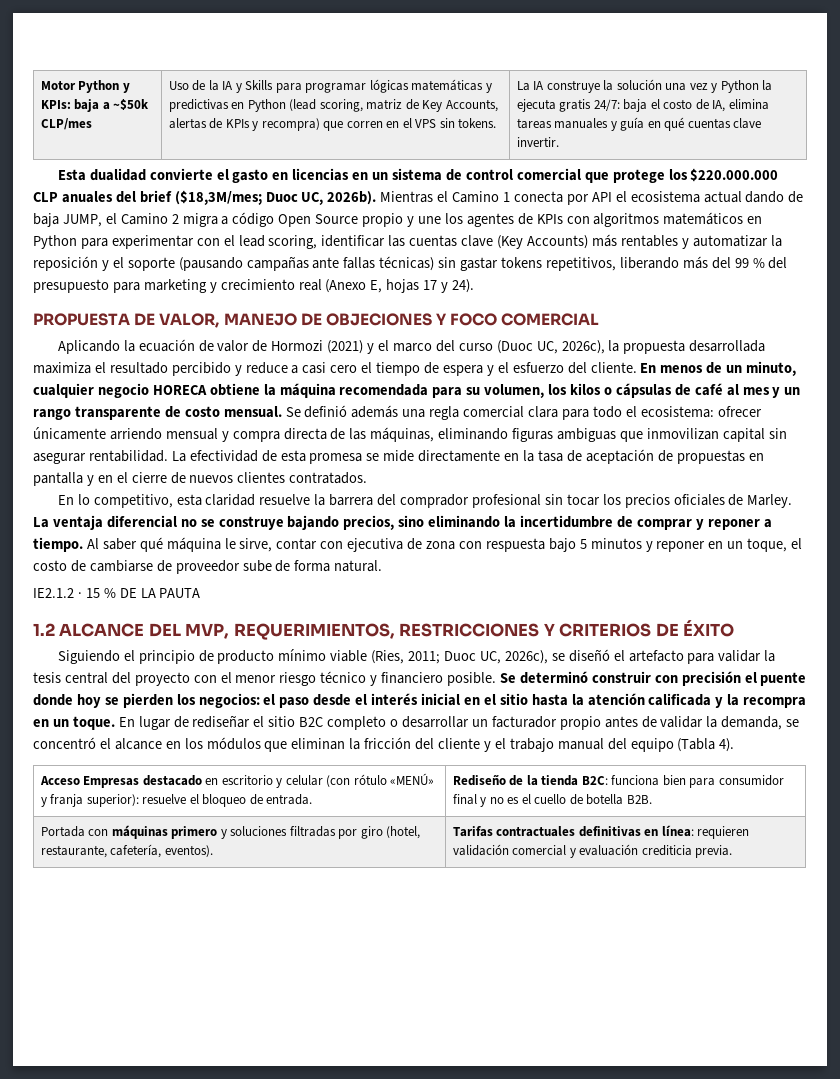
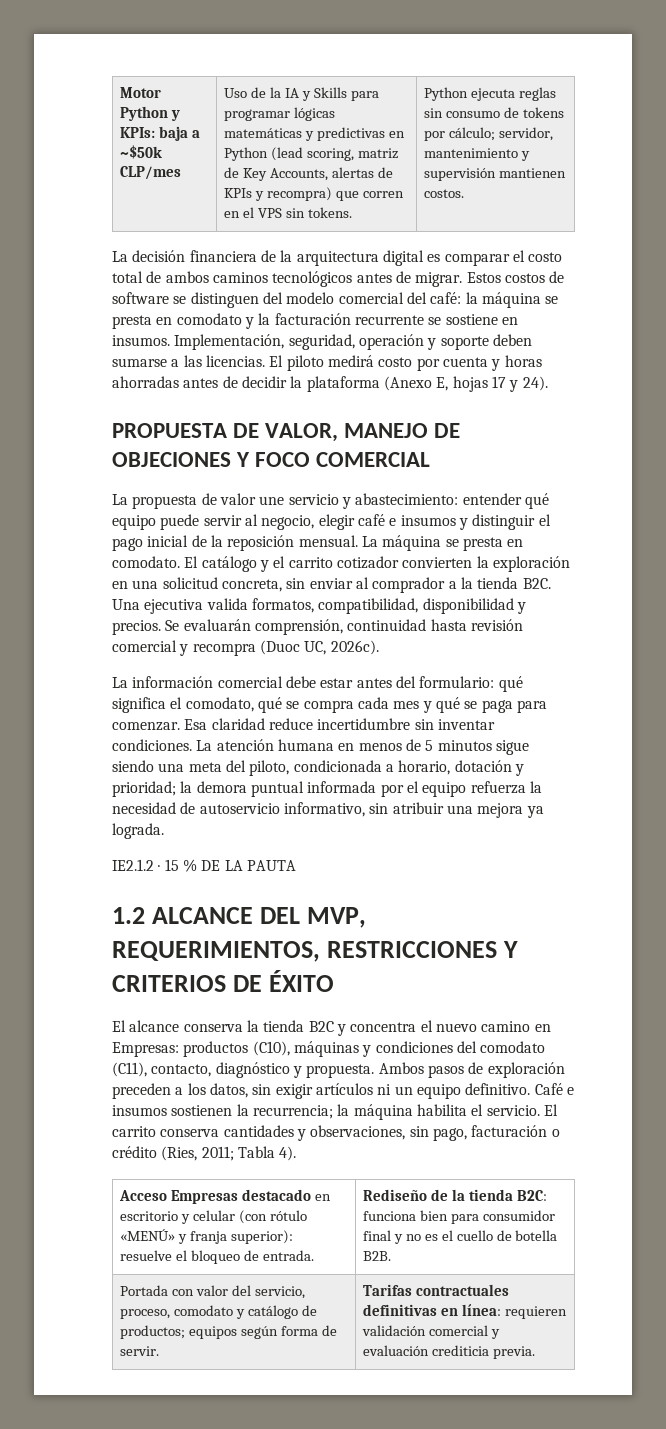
- La IA construye la solución una vez y Python la ejecuta gratis 24/7: baja el costo de IA, elimina tareas manuales y guía en qué cuentas clave invertir.
- Esta dualidad convierte el gasto en licencias en un sistema de control comercial que protege los $220.000.000 CLP anuales del brief ($18,3M/mes; Duoc UC, 2026b). Mientras el Camino 1 conecta por API el ecosistema actual dando de baja JUMP, el Camino 2 migra a código Open Source propio y une los agentes de KPIs con algoritmos matemáticos en Python para experimentar con el lead scoring, identificar las cuentas clave (Key Accounts) más rentables y automatizar la reposición y el soporte (pausando campañas ante fallas técnicas) sin gastar tokens repetitivos, liberando más del 99 % del presupuesto para marketing y crecimiento real (Anexo E, hojas 17 y 24).
+ Python ejecuta reglas sin consumo de tokens por cálculo; servidor, mantenimiento y supervisión mantienen costos.
+ La decisión financiera de la arquitectura digital es comparar el costo total de ambos caminos tecnológicos antes de migrar. Estos costos de software se distinguen del modelo comercial del café: la máquina se presta en comodato y la facturación recurrente se sostiene en insumos. Implementación, seguridad, operación y soporte deben sumarse a las licencias. El piloto medirá costo por cuenta y horas ahorradas antes de decidir la plataforma (Anexo E, hojas 17 y 24).
- Aplicando la ecuación de valor de Hormozi (2021) y el marco del curso (Duoc UC, 2026c), la propuesta desarrollada maximiza el resultado percibido y reduce a casi cero el tiempo de espera y el esfuerzo del cliente. En menos de un minuto, cualquier negocio HORECA obtiene la máquina recomendada para su volumen, los kilos o cápsulas de café al mes y un rango transparente de costo mensual. Se definió además una regla comercial clara para todo el ecosistema: ofrecer únicamente arriendo mensual y compra directa de las máquinas, eliminando figuras ambiguas que inmovilizan capital sin asegurar rentabilidad. La efectividad de esta promesa se mide directamente en la tasa de aceptación de propuestas en pantalla y en el cierre de nuevos clientes contratados.
- En lo competitivo, esta claridad resuelve la barrera del comprador profesional sin tocar los precios oficiales de Marley. La ventaja diferencial no se construye bajando precios, sino eliminando la incertidumbre de comprar y reponer a tiempo. Al saber qué máquina le sirve, contar con ejecutiva de zona con respuesta bajo 5 minutos y reponer en un toque, el costo de cambiarse de proveedor sube de forma natural.
+ La propuesta de valor une servicio y abastecimiento: entender qué equipo puede servir al negocio, elegir café e insumos y distinguir el pago inicial de la reposición mensual. La máquina se presta en comodato. El catálogo y el carrito cotizador convierten la exploración en una solicitud concreta, sin enviar al comprador a la tienda B2C. Una ejecutiva valida formatos, compatibilidad, disponibilidad y precios. Se evaluarán comprensión, continuidad hasta revisión comercial y recompra (Duoc UC, 2026c).
+ La información comercial debe estar antes del formulario: qué significa el comodato, qué se compra cada mes y qué se paga para comenzar. Esa claridad reduce incertidumbre sin inventar condiciones. La atención humana en menos de 5 minutos sigue siendo una meta del piloto, condicionada a horario, dotación y prioridad; la demora puntual informada por el equipo refuerza la necesidad de autoservicio informativo, sin atribuir una mejora ya lograda.
- Siguiendo el principio de producto mínimo viable (Ries, 2011; Duoc UC, 2026c), se diseñó el artefacto para validar la tesis central del proyecto con el menor riesgo técnico y financiero posible. Se determinó construir con precisión el puente donde hoy se pierden los negocios: el paso desde el interés inicial en el sitio hasta la atención calificada y la recompra en un toque. En lugar de rediseñar el sitio B2C completo o desarrollar un facturador propio antes de validar la demanda, se concentró el alcance en los módulos que eliminan la fricción del cliente y el trabajo manual del equipo (Tabla 4).
+ El alcance conserva la tienda B2C y concentra el nuevo camino en Empresas: productos (C10), máquinas y condiciones del comodato (C11), contacto, diagnóstico y propuesta. Ambos pasos de exploración preceden a los datos, sin exigir artículos ni un equipo definitivo. Café e insumos sostienen la recurrencia; la máquina habilita el servicio. El carrito conserva cantidades y observaciones, sin pago, facturación o crédito (Ries, 2011; Tabla 4).
- Portada con máquinas primero y soluciones filtradas por giro (hotel, restaurante, cafetería, eventos). | Tarifas contractuales definitivas en línea: requieren validación comercial y evaluación crediticia previa.
+ Portada con valor del servicio, proceso, comodato y catálogo de productos; equipos según forma de servir. | Tarifas contractuales definitivas en línea: requieren validación comercial y evaluación crediticia previa.

